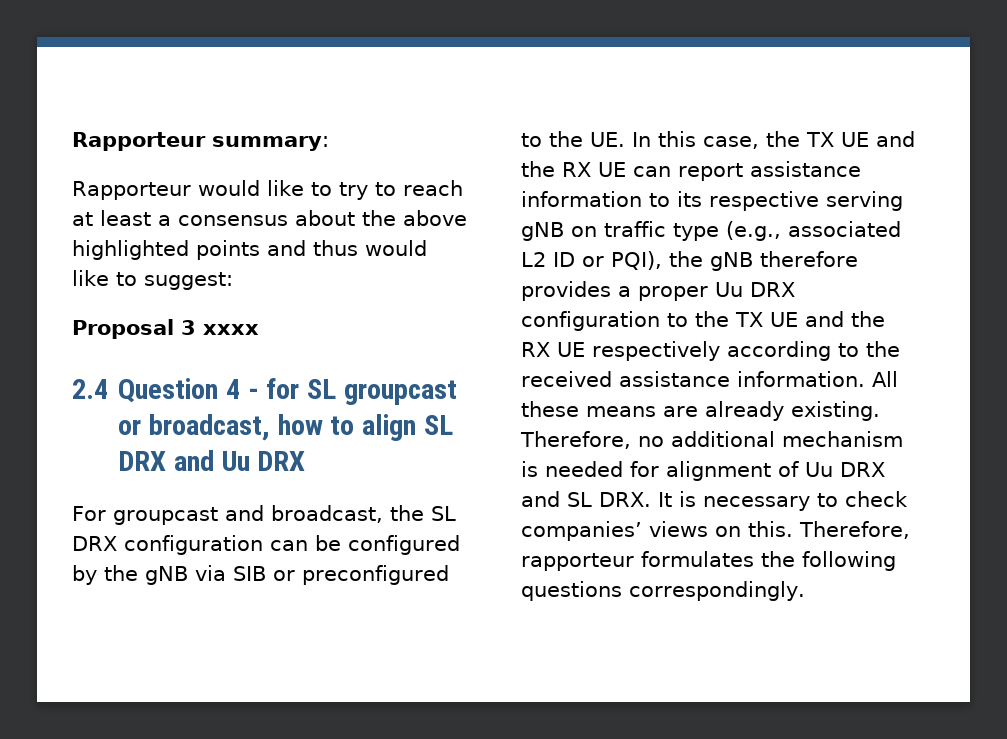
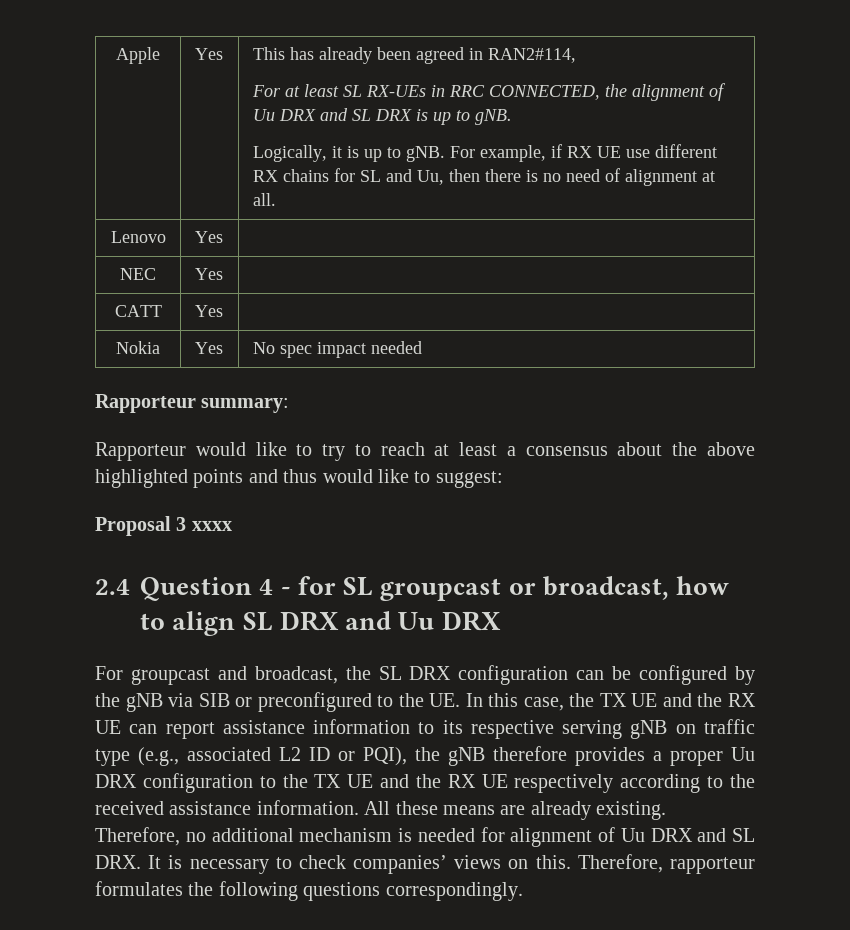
+ Apple | Yes | This has already been agreed in RAN2#114,
+ For at least SL RX-UEs in RRC CONNECTED, the alignment of Uu DRX and SL DRX is up to gNB.
+ Logically, it is up to gNB. For example, if RX UE use different RX chains for SL and Uu, then there is no need of alignment at all.
+ Lenovo | Yes |
+ NEC | Yes |
+ CATT | Yes |
+ Nokia | Yes | No spec impact needed

